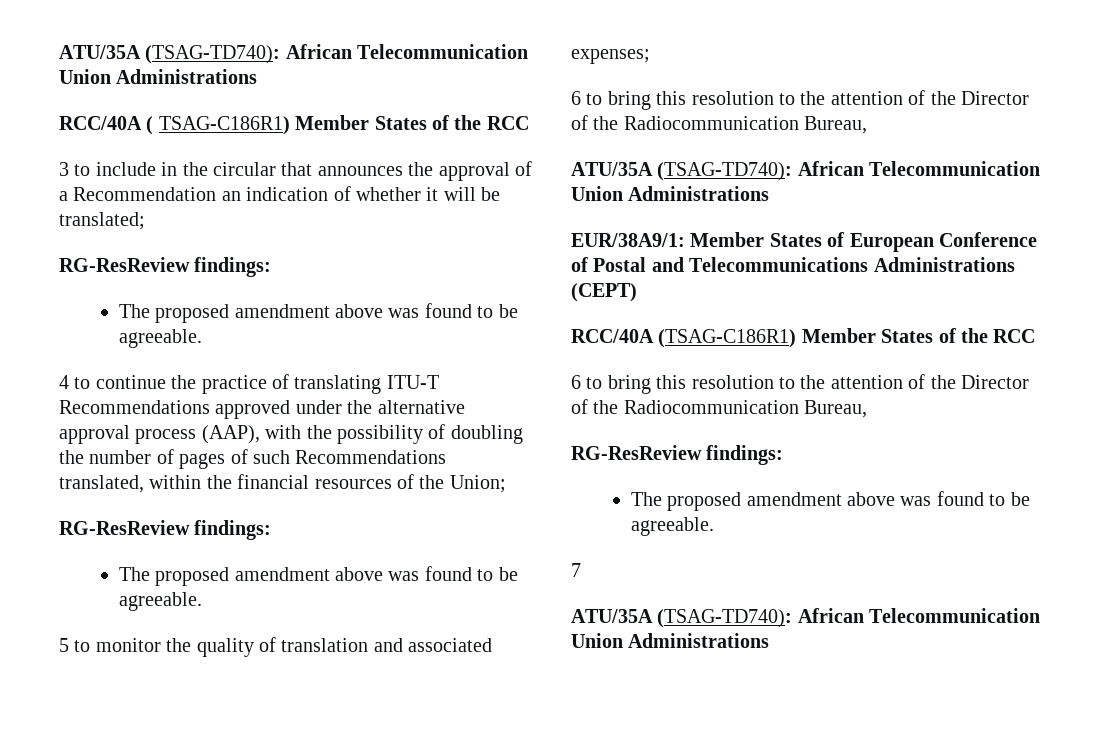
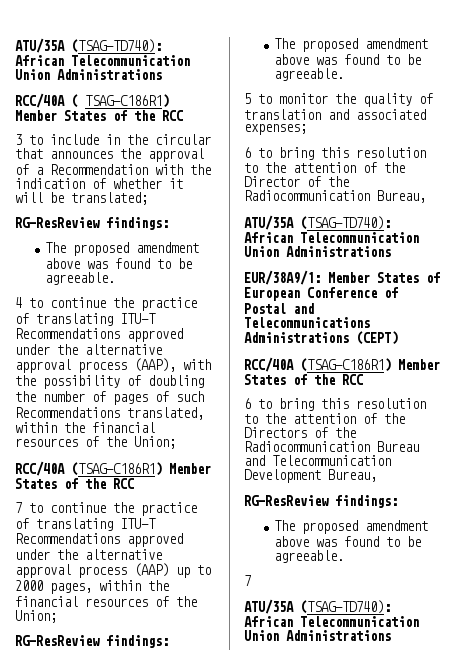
- 3 to include in the circular that announces the approval of a Recommendation an indication of whether it will be translated;
+ 3 to include in the circular that announces the approval of a Recommendation with the indication of whether it will be translated;
  4 to continue the practice of translating ITU-T Recommendations approved under the alternative approval process (AAP), with the possibility of doubling the number of pages of such Recommendations translated, within the financial resources of the Union;
+ RCC/40A (TSAG-C186R1) Member States of the RCC
+ 7 to continue the practice of translating ITU-T Recommendations approved under the alternative approval process (AAP) up to 2000 pages, within the financial resources of the Union;
  EUR/38A9/1: Member States of European Conference of Postal and Telecommunications Administrations (CEPT)
  RCC/40A (TSAG-C186R1) Member States of the RCC
- 6 to bring this resolution to the attention of the Director of the Radiocommunication Bureau,
+ 6 to bring this resolution to the attention of the Directors of the Radiocommunication Bureau and Telecommunication Development Bureau,

